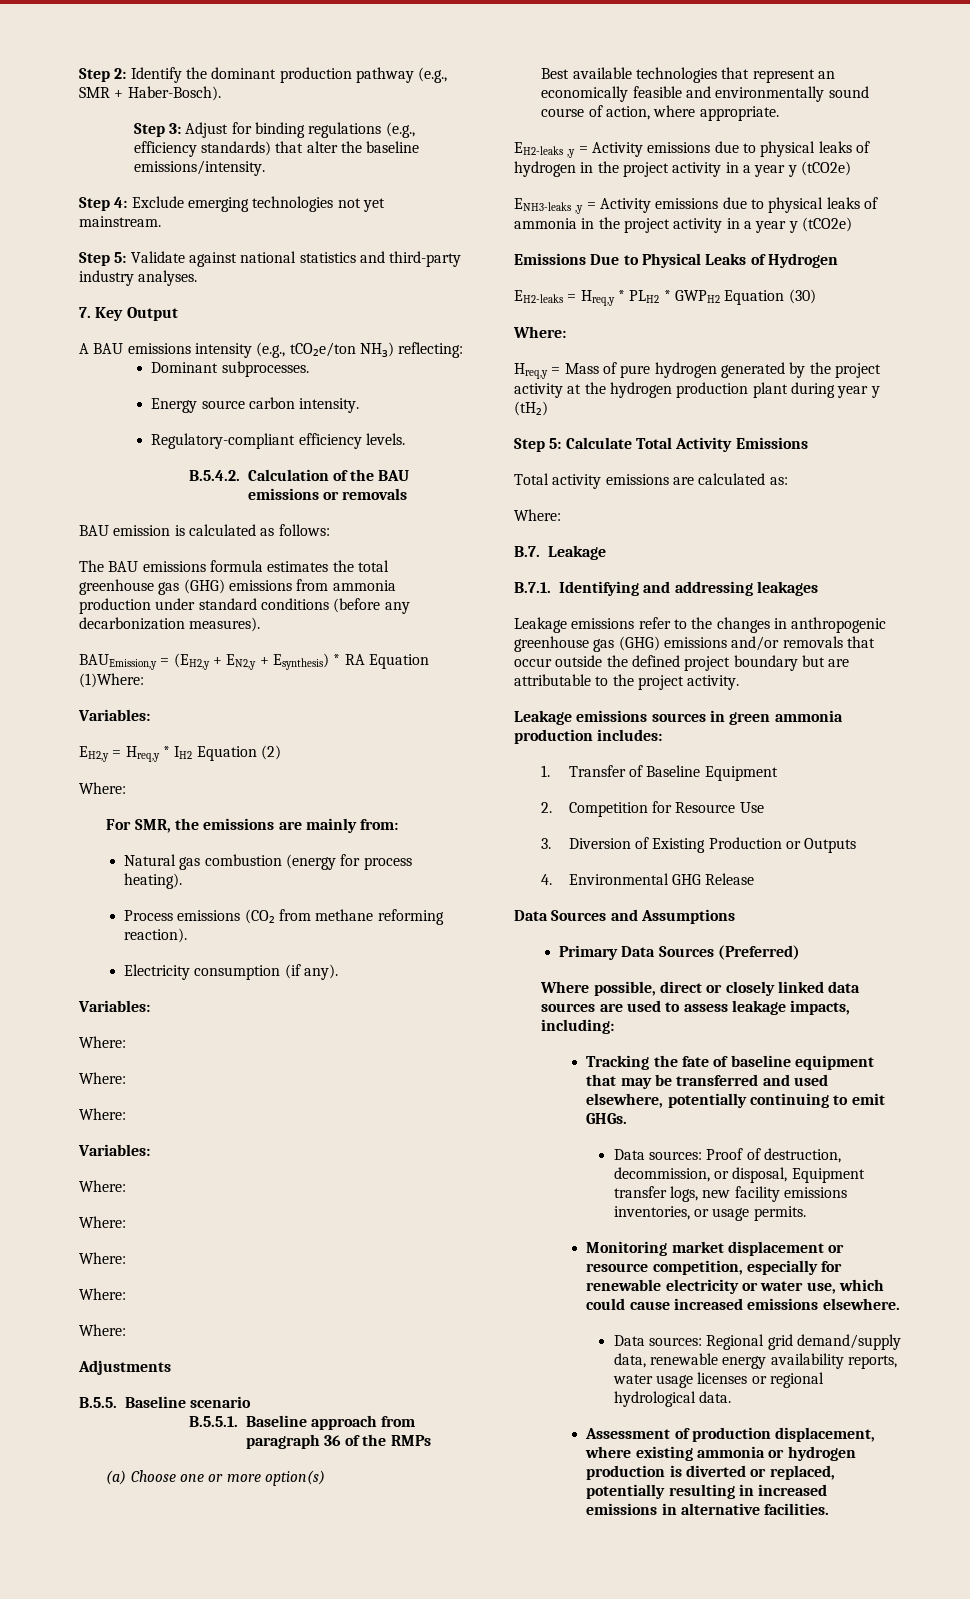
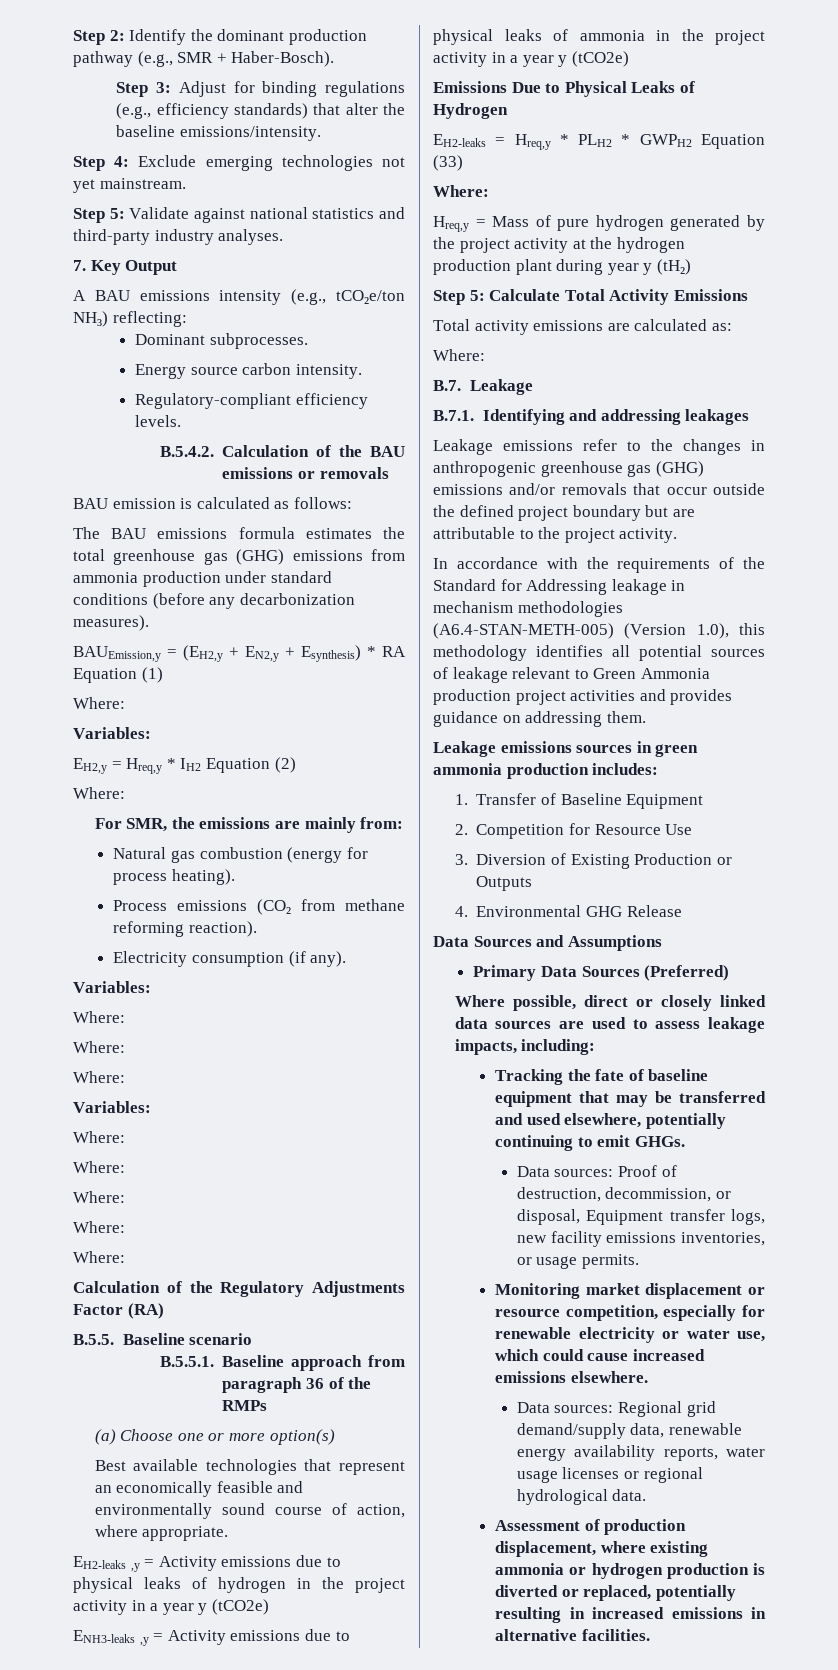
- BAUEmission,y = (EH2,y + EN2,y + Esynthesis) * RA Equation (1)Where:
+ BAUEmission,y = (EH2,y + EN2,y + Esynthesis) * RA Equation (1)
+ Where:
- Adjustments
+ Calculation of the Regulatory Adjustments Factor (RA)
- EH2-leaks = Hreq,y * PLH2 * GWPH2 Equation (30)
+ EH2-leaks = Hreq,y * PLH2 * GWPH2 Equation (33)
+ In accordance with the requirements of the Standard for Addressing leakage in mechanism methodologies (A6.4-STAN-METH-005) (Version 1.0), this methodology identifies all potential sources of leakage relevant to Green Ammonia production project activities and provides guidance on addressing them.

